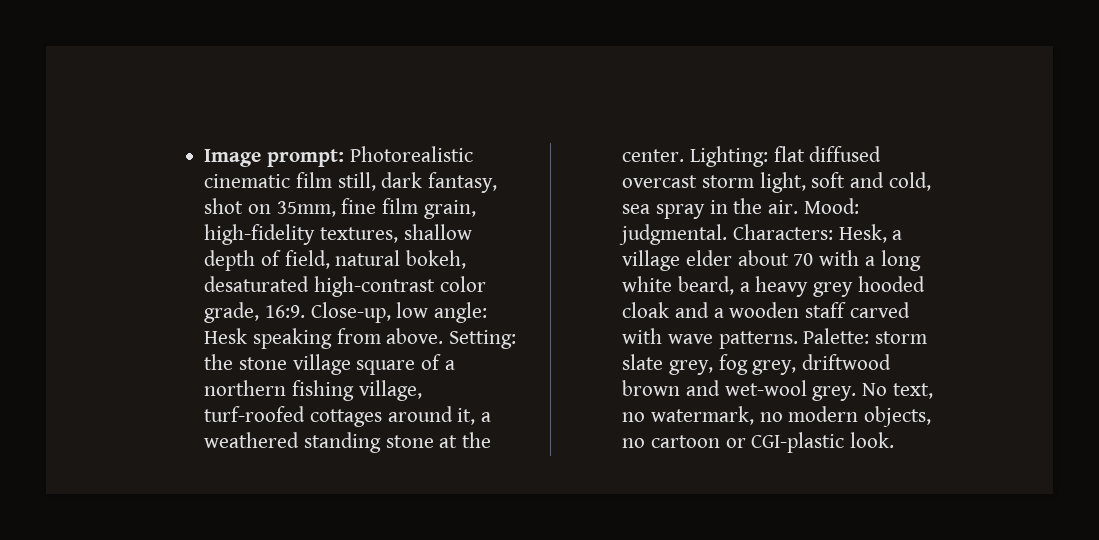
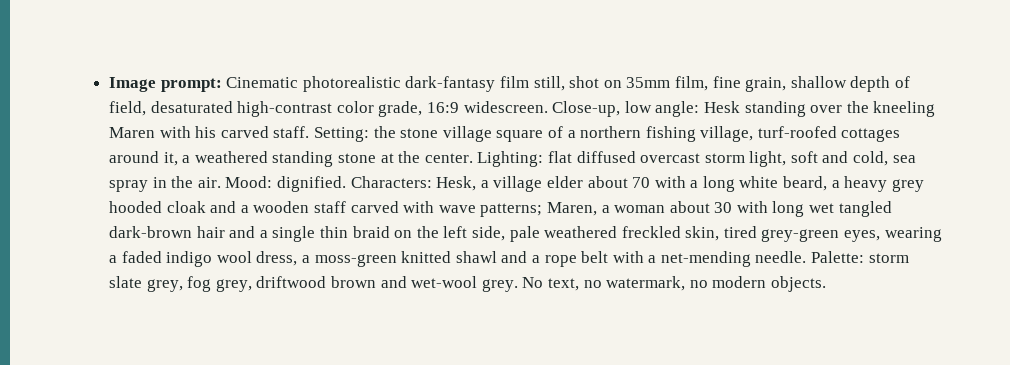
- Image prompt: Photorealistic cinematic film still, dark fantasy, shot on 35mm, fine film grain, high-fidelity textures, shallow depth of field, natural bokeh, desaturated high-contrast color grade, 16:9.
+ Image prompt: Cinematic photorealistic dark-fantasy film still, shot on 35mm film, fine grain, shallow depth of field, desaturated high-contrast color grade, 16:9 widescreen.
- Close-up, low angle: Hesk speaking from above.
+ Close-up, low angle: Hesk standing over the kneeling Maren with his carved staff.
- Mood: judgmental.
+ Mood: dignified.
- Characters: Hesk, a village elder about 70 with a long white beard, a heavy grey hooded cloak and a wooden staff carved with wave patterns.
+ Characters: Hesk, a village elder about 70 with a long white beard, a heavy grey hooded cloak and a wooden staff carved with wave patterns; Maren, a woman about 30 with long wet tangled dark-brown hair and a single thin braid on the left side, pale weathered freckled skin, tired grey-green eyes, wearing a faded indigo wool dress, a moss-green knitted shawl and a rope belt with a net-mending needle.
- No text, no watermark, no modern objects, no cartoon or CGI-plastic look.
+ No text, no watermark, no modern objects.

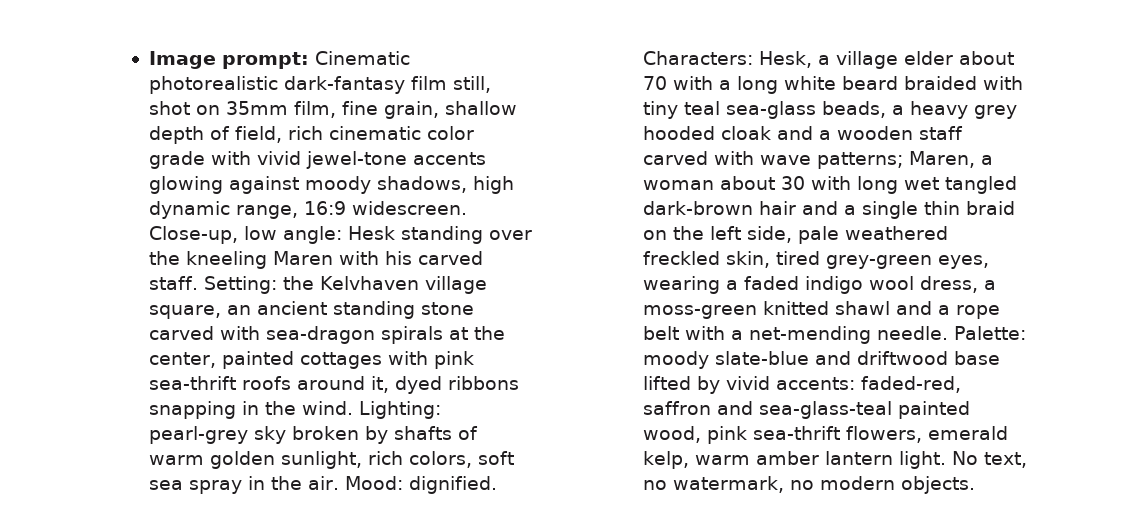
- Image prompt: Cinematic photorealistic dark-fantasy film still, shot on 35mm film, fine grain, shallow depth of field, desaturated high-contrast color grade, 16:9 widescreen.
+ Image prompt: Cinematic photorealistic dark-fantasy film still, shot on 35mm film, fine grain, shallow depth of field, rich cinematic color grade with vivid jewel-tone accents glowing against moody shadows, high dynamic range, 16:9 widescreen.
- Setting: the stone village square of a northern fishing village, turf-roofed cottages around it, a weathered standing stone at the center. Lighting: flat diffused overcast storm light, soft and cold, sea spray in the air.
+ Setting: the Kelvhaven village square, an ancient standing stone carved with sea-dragon spirals at the center, painted cottages with pink sea-thrift roofs around it, dyed ribbons snapping in the wind. Lighting: pearl-grey sky broken by shafts of warm golden sunlight, rich colors, soft sea spray in the air.
- Hesk, a village elder about 70 with a long white beard, a heavy grey hooded cloak and a wooden staff carved with wave patterns;
+ Hesk, a village elder about 70 with a long white beard braided with tiny teal sea-glass beads, a heavy grey hooded cloak and a wooden staff carved with wave patterns;
- Palette: storm slate grey, fog grey, driftwood brown and wet-wool grey.
+ Palette: moody slate-blue and driftwood base lifted by vivid accents: faded-red, saffron and sea-glass-teal painted wood, pink sea-thrift flowers, emerald kelp, warm amber lantern light.

